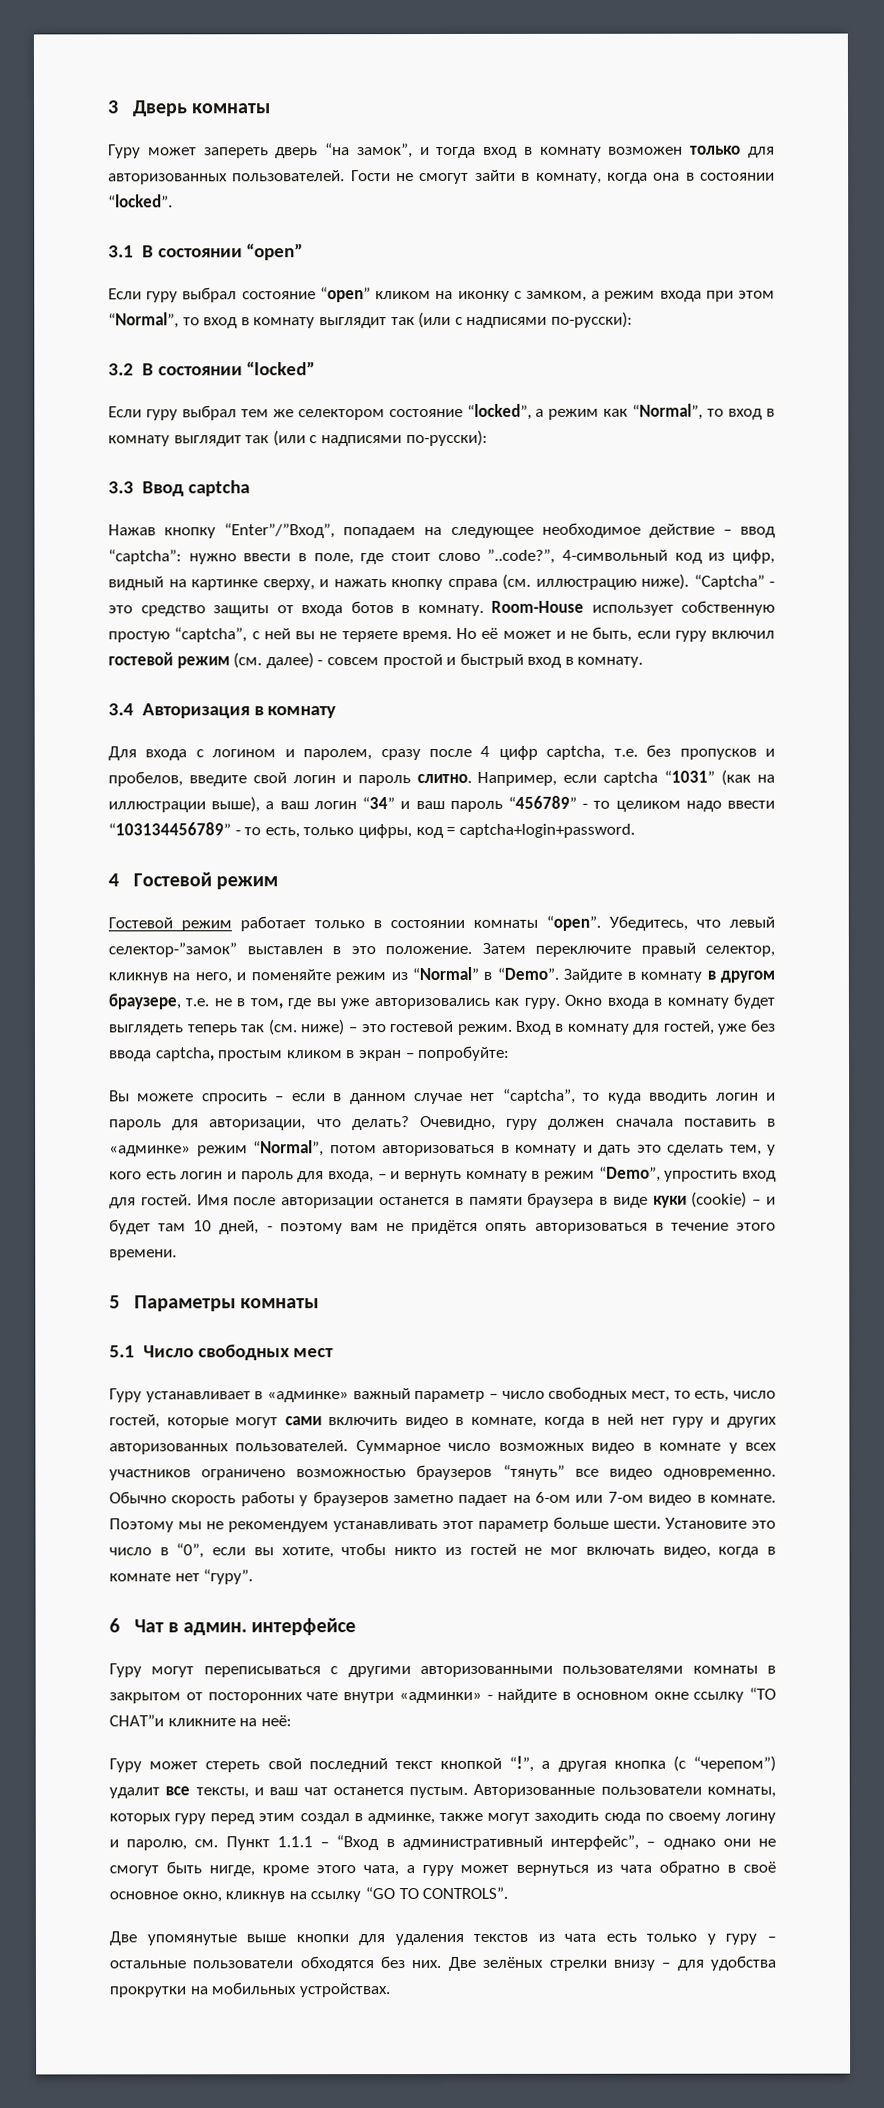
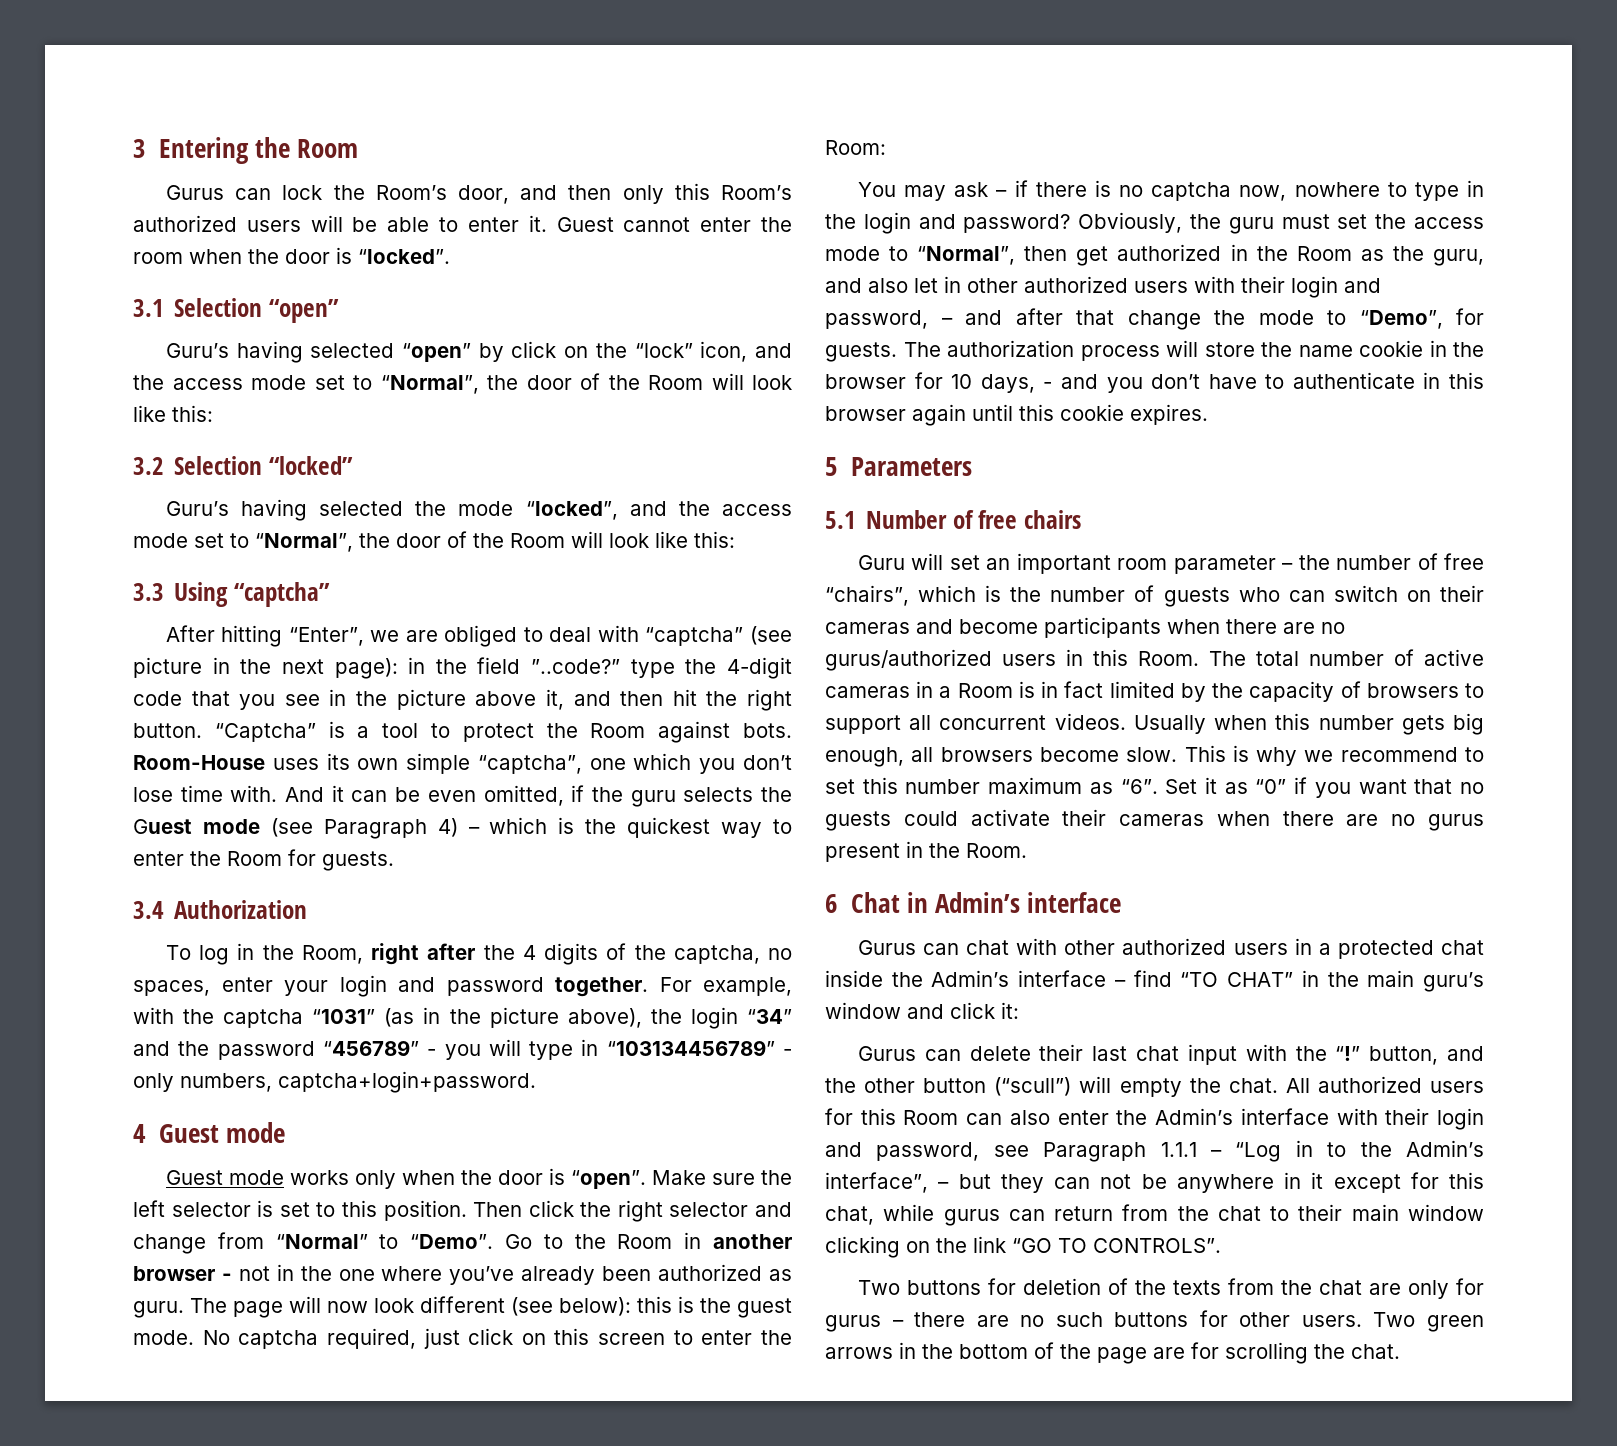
- 3 Дверь комнаты
- Гуру может запереть дверь “на замок”, и тогда вход в комнату возможен только для авторизованных пользователей. Гости не смогут зайти в комнату, когда она в состоянии “locked”.
+ 3 Entering the Room
+ Gurus can lock the Room’s door, and then only this Room’s authorized users will be able to enter it. Guest cannot enter the room when the door is “locked”.
- 3.1 В состоянии “open”
+ 3.1 Selection “open”
- Если гуру выбрал состояние “open” кликом на иконку с замком, а режим входа при этом “Normal”, то вход в комнату выглядит так (или с надписями по-русски):
+ Guru’s having selected “open” by click on the “lock” icon, and the access mode set to “Normal”, the door of the Room will look like this:
- 3.2 В состоянии “locked”
+ 3.2 Selection “locked”
- Если гуру выбрал тем же селектором состояние “locked”, а режим как “Normal”, то вход в комнату выглядит так (или с надписями по-русски):
- 3.3 Ввод captcha
- Нажав кнопку “Enter”/”Вход”, попадаем на следующее необходимое действие – ввод “captcha”: нужно ввести в поле, где стоит слово ”..code?”, 4-символьный код из цифр, видный на картинке сверху, и нажать кнопку справа (см. иллюстрацию ниже). “Captcha” - это средство защиты от входа ботов в комнату. Room-House использует собственную простую “captcha”, с ней вы не теряете время. Но её может и не быть, если гуру включил гостевой режим (см. далее) - совсем простой и быстрый вход в комнату.
- 3.4 Авторизация в комнату
- Для входа с логином и паролем, сразу после 4 цифр captcha, т.е. без пропусков и пробелов, введите свой логин и пароль слитно. Например, если captcha “1031” (как на иллюстрации выше), а ваш логин “34” и ваш пароль “456789” - то целиком надо ввести “103134456789” - то есть, только цифры, код = captcha+login+password.
- 4 Гостевой режим
- Гостевой режим работает только в состоянии комнаты “open”. Убедитесь, что левый селектор-”замок” выставлен в это положение. Затем переключите правый селектор, кликнув на него, и поменяйте режим из “Normal” в “Demo”. Зайдите в комнату в другом браузере, т.е. не в том, где вы уже авторизовались как гуру. Окно входа в комнату будет выглядеть теперь так (см. ниже) – это гостевой режим. Вход в комнату для гостей, уже без ввода captcha, простым кликом в экран – попробуйте:
- Вы можете спросить – если в данном случае нет “captcha”, то куда вводить логин и пароль для авторизации, что делать? Очевидно, гуру должен сначала поставить в «админке» режим “Normal”, потом авторизоваться в комнату и дать это сделать тем, у кого есть логин и пароль для входа, – и вернуть комнату в режим “Demo”, упростить вход для гостей. Имя после авторизации останется в памяти браузера в виде куки (cookie) – и будет там 10 дней, - поэтому вам не придётся опять авторизоваться в течение этого времени.
+ Guru’s having selected the mode “locked”, and the access mode set to “Normal”, the door of the Room will look like this:
+ 3.3 Using “captcha”
+ After hitting “Enter”, we are obliged to deal with “captcha” (see picture in the next page): in the field ”..code?” type the 4-digit code that you see in the picture above it, and then hit the right button. “Captcha” is a tool to protect the Room against bots. Room-House uses its own simple “captcha”, one which you don’t lose time with. And it can be even omitted, if the guru selects the Guest mode (see Paragraph 4) – which is the quickest way to enter the Room for guests.
+ 3.4 Authorization
+ To log in the Room, right after the 4 digits of the captcha, no spaces, enter your login and password together. For example, with the captcha “1031” (as in the picture above), the login “34” and the password “456789” - you will type in “103134456789” - only numbers, captcha+login+password.
+ 4 Guest mode
+ Guest mode works only when the door is “open”. Make sure the left selector is set to this position. Then click the right selector and change from “Normal” to “Demo”. Go to the Room in another browser - not in the one where you’ve already been authorized as guru. The page will now look different (see below): this is the guest mode. No captcha required, just click on this screen to enter the Room:
+ You may ask – if there is no captcha now, nowhere to type in the login and password? Obviously, the guru must set the access mode to “Normal”, then get authorized in the Room as the guru, and also let in other authorized users with their login and password, – and after that change the mode to “Demo”, for guests. The authorization process will store the name cookie in the browser for 10 days, - and you don’t have to authenticate in this browser again until this cookie expires.
- 5 Параметры комнаты
+ 5 Parameters
- 5.1 Число свободных мест
- Гуру устанавливает в «админке» важный параметр – число свободных мест, то есть, число гостей, которые могут сами включить видео в комнате, когда в ней нет гуру и других авторизованных пользователей. Суммарное число возможных видео в комнате у всех участников ограничено возможностью браузеров “тянуть” все видео одновременно. Обычно скорость работы у браузеров заметно падает на 6-ом или 7-ом видео в комнате. Поэтому мы не рекомендуем устанавливать этот параметр больше шести. Установите это число в “0”, если вы хотите, чтобы никто из гостей не мог включать видео, когда в комнате нет “гуру”.
- 6 Чат в админ. интерфейсе
- Гуру могут переписываться с другими авторизованными пользователями комнаты в закрытом от посторонних чате внутри «админки» - найдите в основном окне ссылку “TO CHAT”и кликните на неё:
- Гуру может стереть свой последний текст кнопкой “!”, а другая кнопка (с “черепом”) удалит все тексты, и ваш чат останется пустым. Авторизованные пользователи комнаты, которых гуру перед этим создал в админке, также могут заходить сюда по своему логину и паролю, см. Пункт 1.1.1 – “Вход в административный интерфейс”, – однако они не смогут быть нигде, кроме этого чата, а гуру может вернуться из чата обратно в своё основное окно, кликнув на ссылку “GO TO CONTROLS”.
- Две упомянутые выше кнопки для удаления текстов из чата есть только у гуру – остальные пользователи обходятся без них. Две зелёных стрелки внизу – для удобства прокрутки на мобильных устройствах.
+ 5.1 Number of free chairs
+ Guru will set an important room parameter – the number of free “chairs”, which is the number of guests who can switch on their cameras and become participants when there are no gurus/authorized users in this Room. The total number of active cameras in a Room is in fact limited by the capacity of browsers to support all concurrent videos. Usually when this number gets big enough, all browsers become slow. This is why we recommend to set this number maximum as “6”. Set it as “0” if you want that no guests could activate their cameras when there are no gurus present in the Room.
+ 6 Chat in Admin’s interface
+ Gurus can chat with other authorized users in a protected chat inside the Admin’s interface – find “TO CHAT” in the main guru’s window and click it:
+ Gurus can delete their last chat input with the “!” button, and the other button (“scull”) will empty the chat. All authorized users for this Room can also enter the Admin’s interface with their login and password, see Paragraph 1.1.1 – “Log in to the Admin’s interface”, – but they can not be anywhere in it except for this chat, while gurus can return from the chat to their main window clicking on the link “GO TO CONTROLS”.
+ Two buttons for deletion of the texts from the chat are only for gurus – there are no such buttons for other users. Two green arrows in the bottom of the page are for scrolling the chat.

